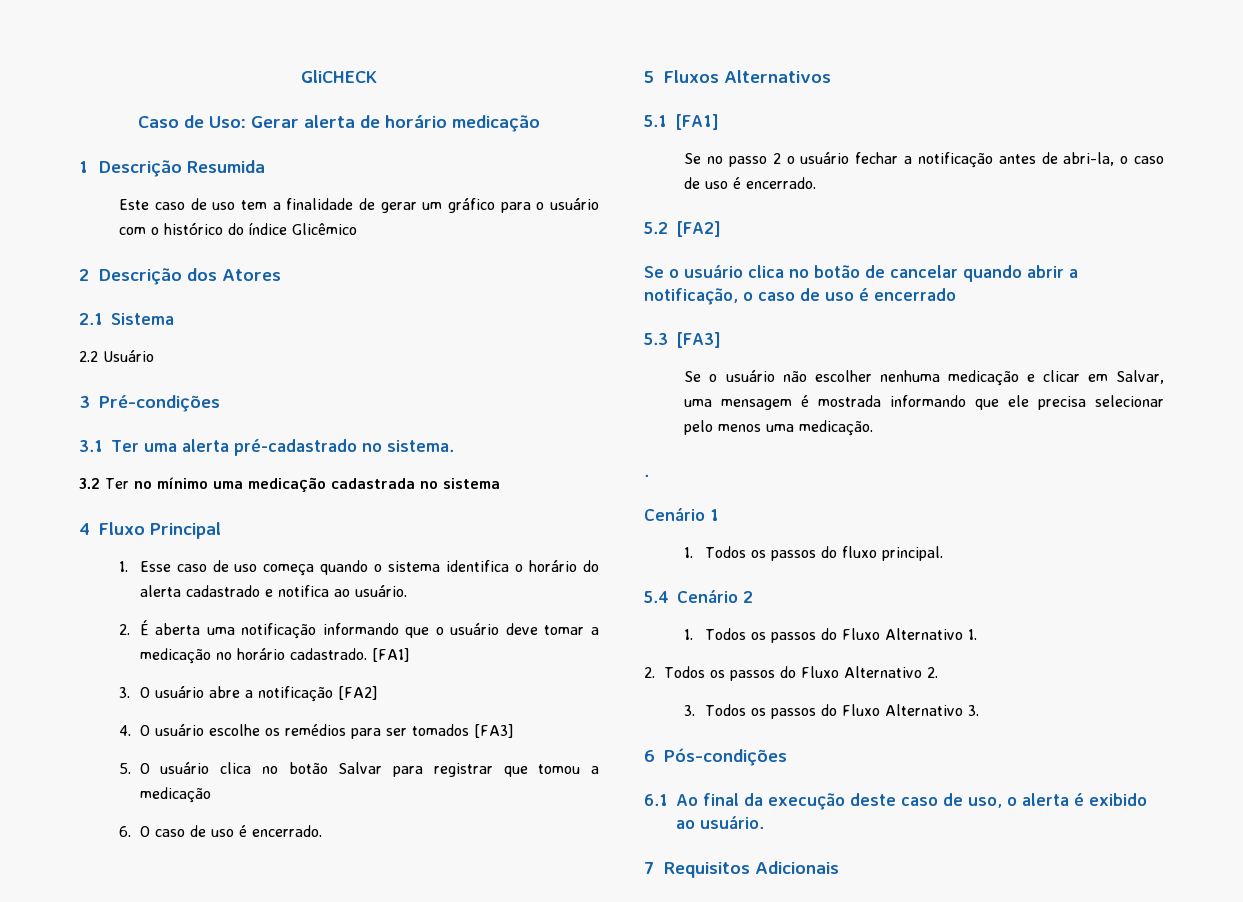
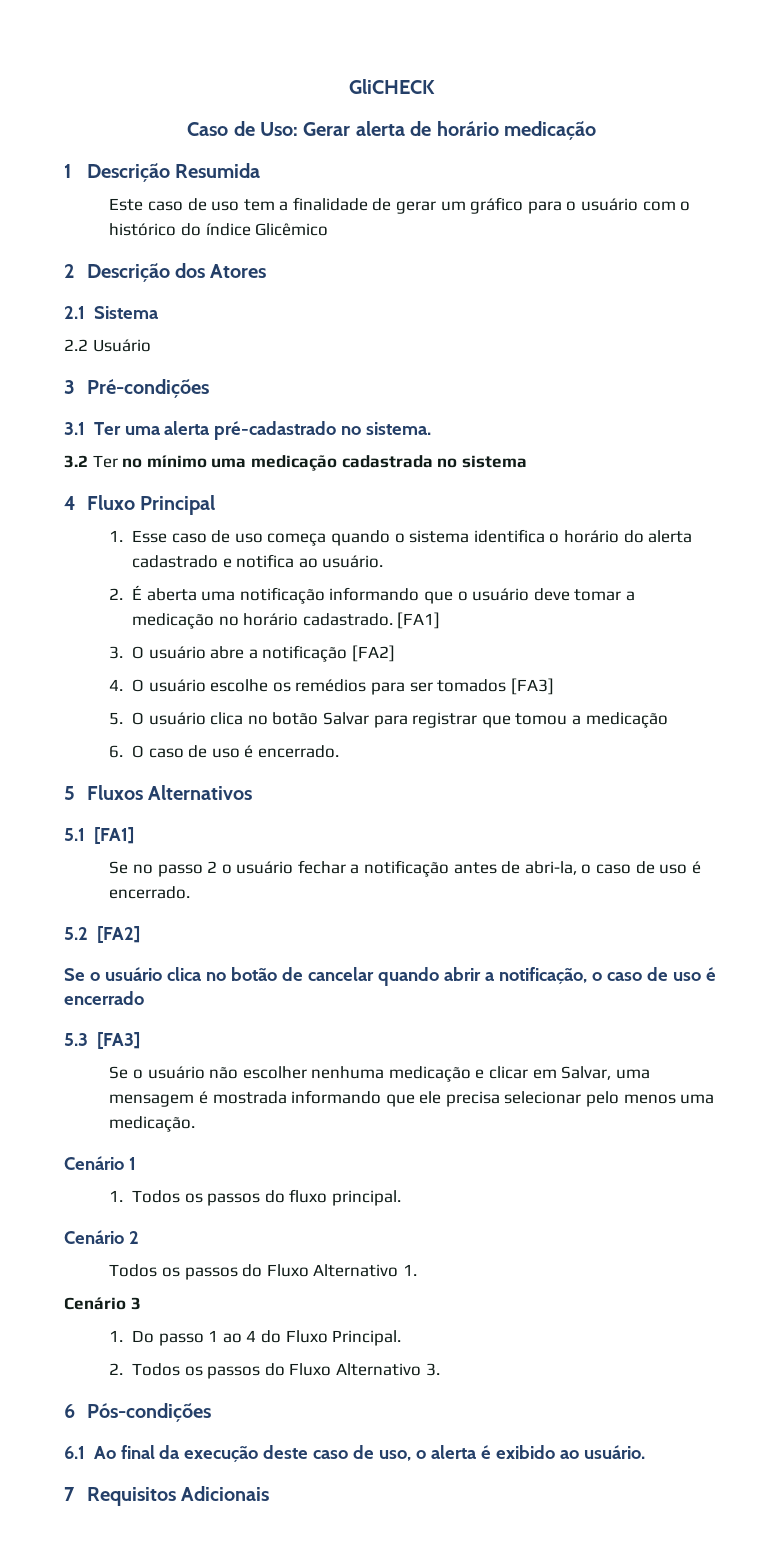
- .
- 5.4 Cenário 2
+ Cenário 2
- 1. Todos os passos do Fluxo Alternativo 1.
+ Todos os passos do Fluxo Alternativo 1.
- 2. Todos os passos do Fluxo Alternativo 2.
- 3. Todos os passos do Fluxo Alternativo 3.
+ Cenário 3
+ 1. Do passo 1 ao 4 do Fluxo Principal.
+ 2. Todos os passos do Fluxo Alternativo 3.

